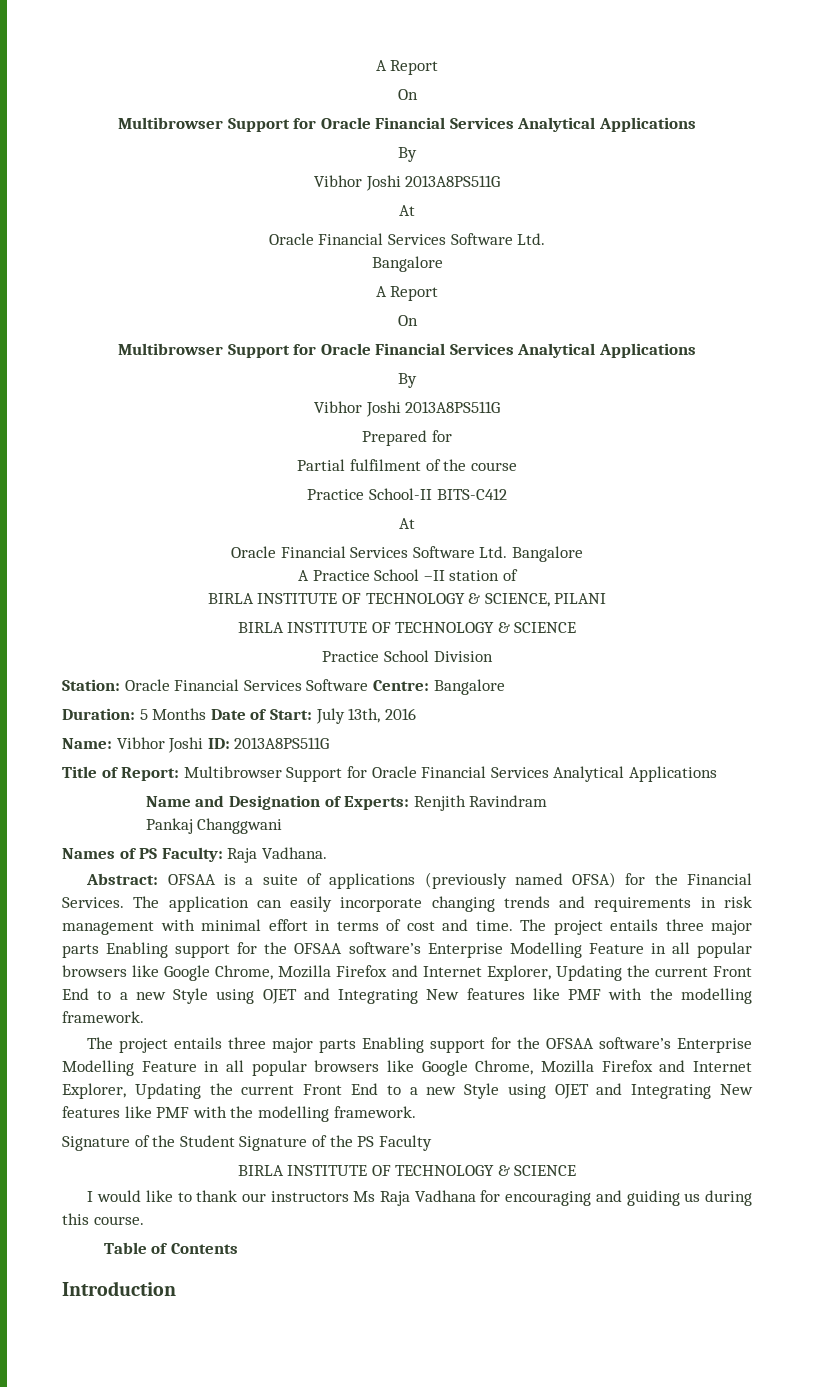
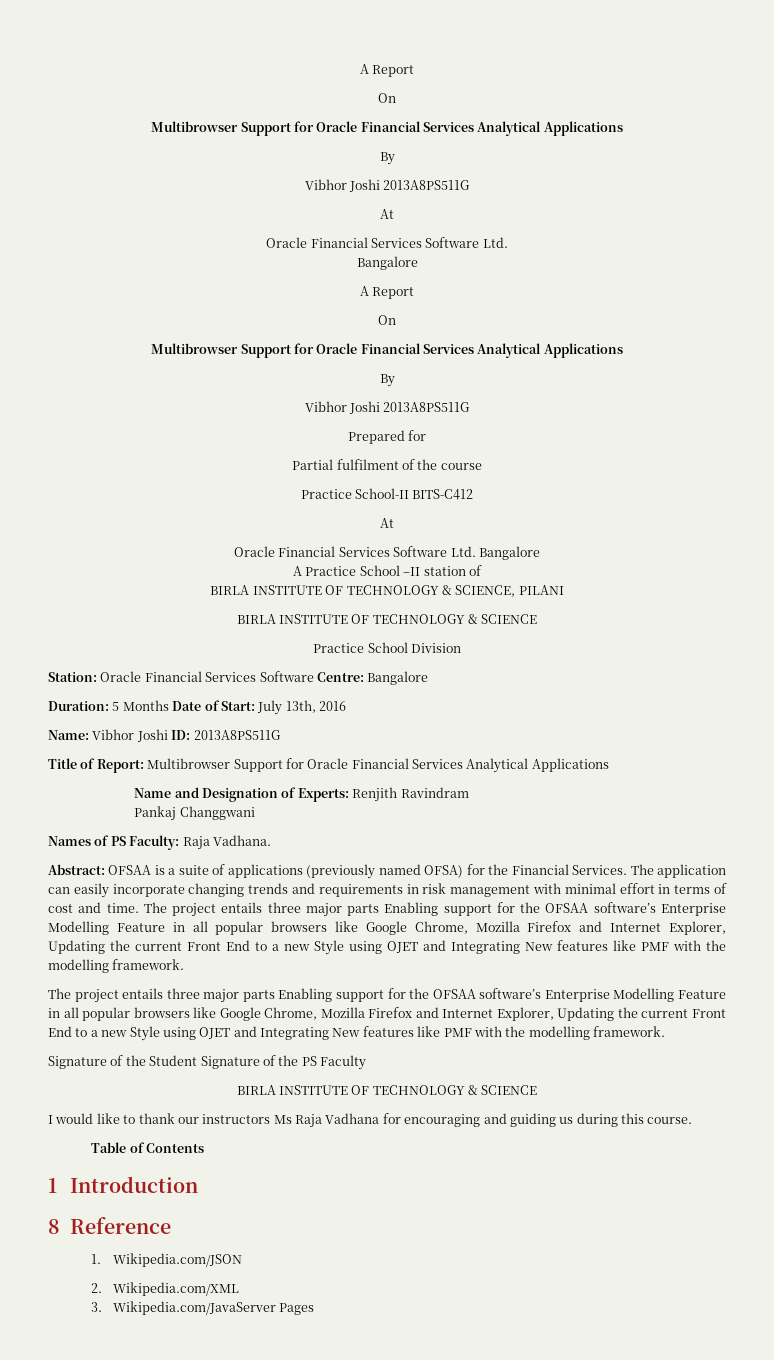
- Introduction
+ 1 Introduction
+ 8 Reference
+ 1. Wikipedia.com/JSON
+ 2. Wikipedia.com/XML
+ 3. Wikipedia.com/JavaServer Pages

